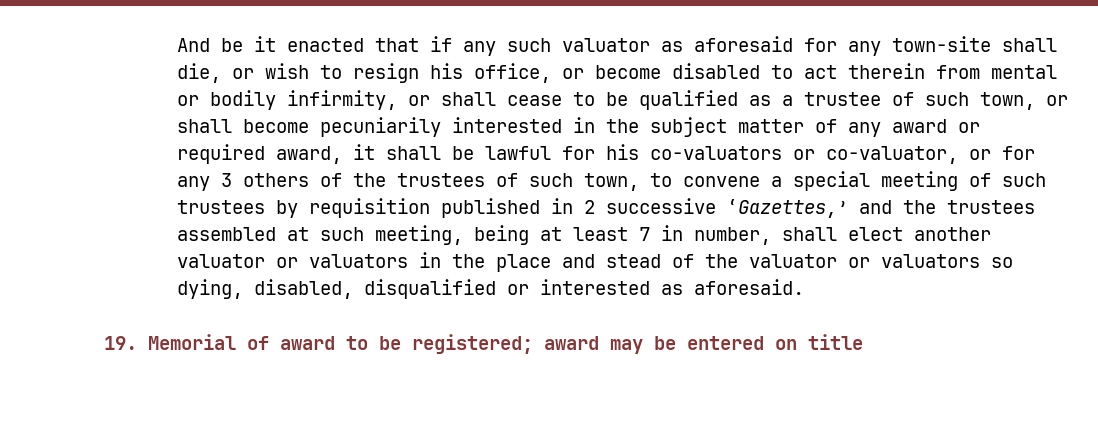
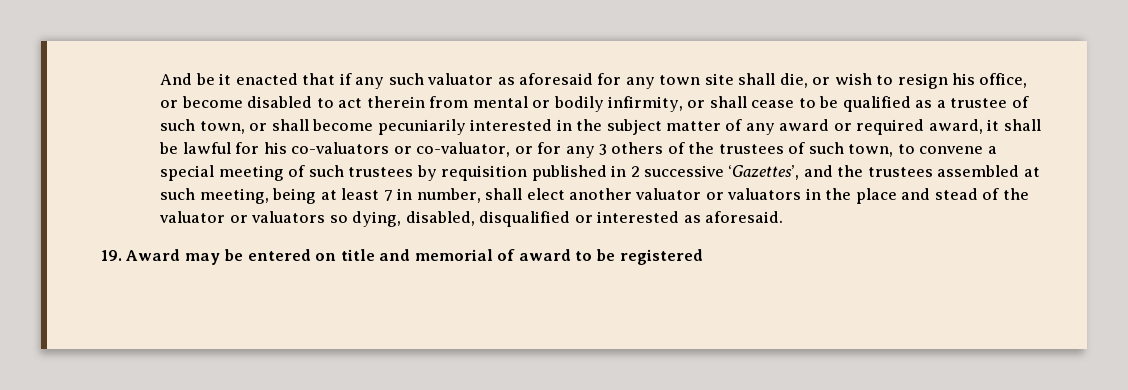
- And be it enacted that if any such valuator as aforesaid for any town-site shall die, or wish to resign his office, or become disabled to act therein from mental or bodily infirmity, or shall cease to be qualified as a trustee of such town, or shall become pecuniarily interested in the subject matter of any award or required award, it shall be lawful for his co-valuators or co-valuator, or for any 3 others of the trustees of such town, to convene a special meeting of such trustees by requisition published in 2 successive ‘Gazettes,’ and the trustees assembled at such meeting, being at least 7 in number, shall elect another valuator or valuators in the place and stead of the valuator or valuators so dying, disabled, disqualified or interested as aforesaid.
+ And be it enacted that if any such valuator as aforesaid for any town site shall die, or wish to resign his office, or become disabled to act therein from mental or bodily infirmity, or shall cease to be qualified as a trustee of such town, or shall become pecuniarily interested in the subject matter of any award or required award, it shall be lawful for his co-valuators or co-valuator, or for any 3 others of the trustees of such town, to convene a special meeting of such trustees by requisition published in 2 successive ‘Gazettes’, and the trustees assembled at such meeting, being at least 7 in number, shall elect another valuator or valuators in the place and stead of the valuator or valuators so dying, disabled, disqualified or interested as aforesaid.
- 19. Memorial of award to be registered; award may be entered on title
+ 19. Award may be entered on title and memorial of award to be registered

